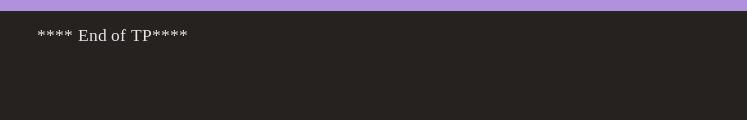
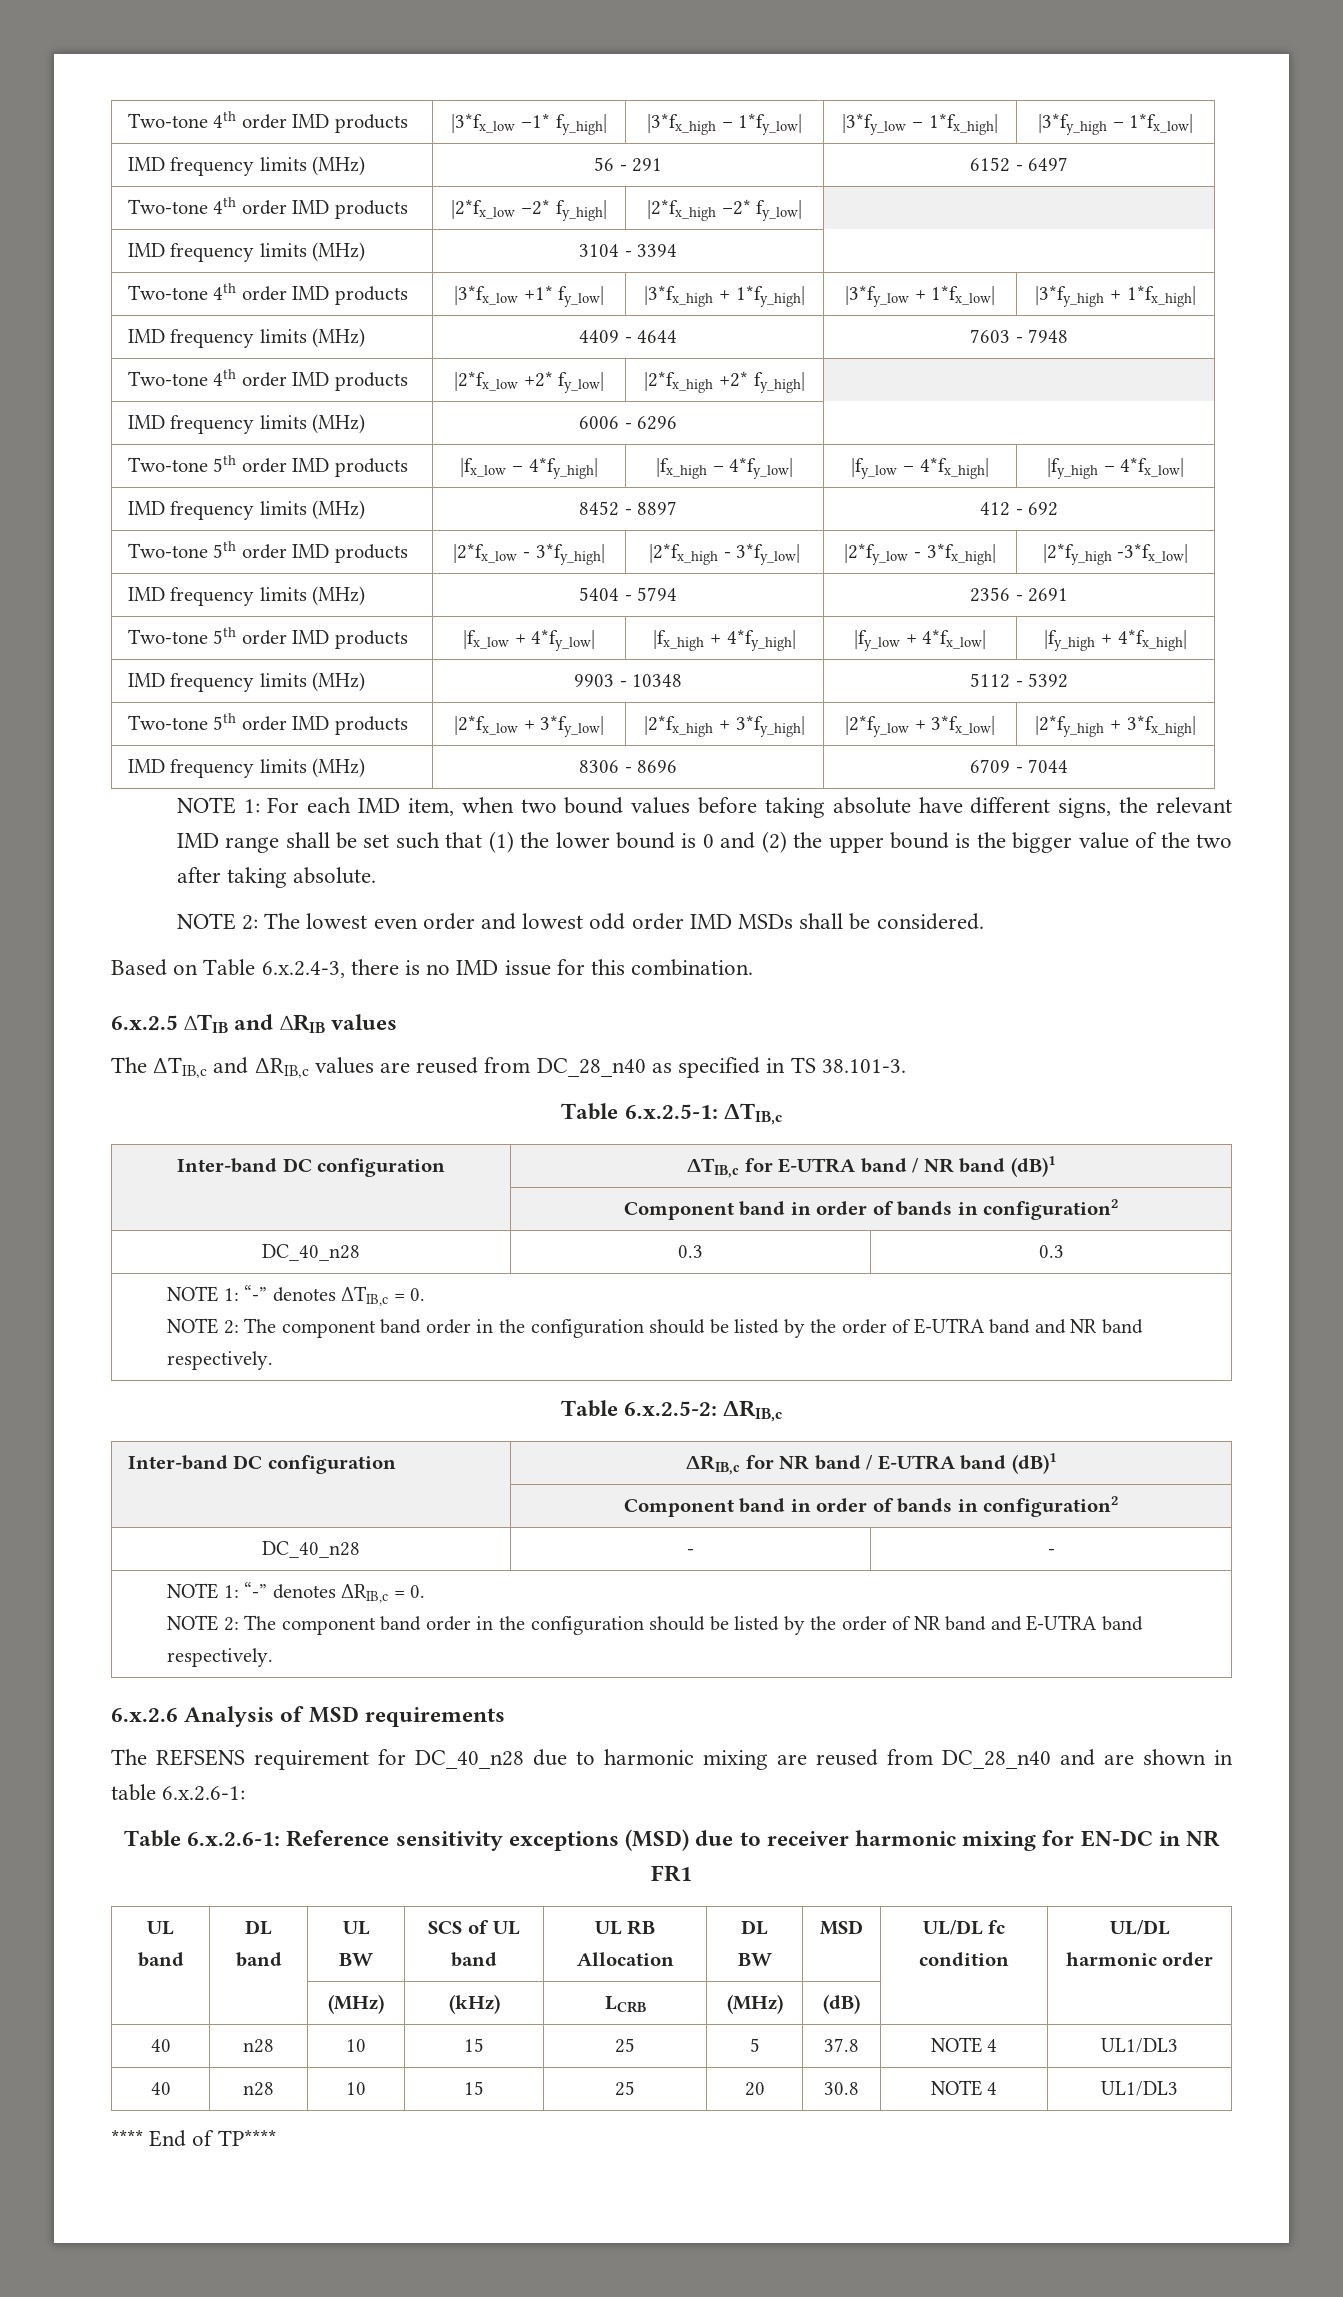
+ Two-tone 4th order IMD products | |3*fx_low –1* fy_high| | |3*fx_high – 1*fy_low| | |3*fy_low – 1*fx_high| | |3*fy_high – 1*fx_low|
+ IMD frequency limits (MHz) | 56 - 291 | 6152 - 6497
+ Two-tone 4th order IMD products | |2*fx_low –2* fy_high| | |2*fx_high –2* fy_low| |
+ IMD frequency limits (MHz) | 3104 - 3394 |
+ Two-tone 4th order IMD products | |3*fx_low +1* fy_low| | |3*fx_high + 1*fy_high| | |3*fy_low + 1*fx_low| | |3*fy_high + 1*fx_high|
+ IMD frequency limits (MHz) | 4409 - 4644 | 7603 - 7948
+ Two-tone 4th order IMD products | |2*fx_low +2* fy_low| | |2*fx_high +2* fy_high| |
+ IMD frequency limits (MHz) | 6006 - 6296 |
+ Two-tone 5th order IMD products | |fx_low – 4*fy_high| | |fx_high – 4*fy_low| | |fy_low – 4*fx_high| | |fy_high – 4*fx_low|
+ IMD frequency limits (MHz) | 8452 - 8897 | 412 - 692
+ Two-tone 5th order IMD products | |2*fx_low - 3*fy_high| | |2*fx_high - 3*fy_low| | |2*fy_low - 3*fx_high| | |2*fy_high -3*fx_low|
+ IMD frequency limits (MHz) | 5404 - 5794 | 2356 - 2691
+ Two-tone 5th order IMD products | |fx_low + 4*fy_low| | |fx_high + 4*fy_high| | |fy_low + 4*fx_low| | |fy_high + 4*fx_high|
+ IMD frequency limits (MHz) | 9903 - 10348 | 5112 - 5392
+ Two-tone 5th order IMD products | |2*fx_low + 3*fy_low| | |2*fx_high + 3*fy_high| | |2*fy_low + 3*fx_low| | |2*fy_high + 3*fx_high|
+ IMD frequency limits (MHz) | 8306 - 8696 | 6709 - 7044
+ NOTE 1: For each IMD item, when two bound values before taking absolute have different signs, the relevant IMD range shall be set such that (1) the lower bound is 0 and (2) the upper bound is the bigger value of the two after taking absolute.
+ NOTE 2: The lowest even order and lowest odd order IMD MSDs shall be considered.
+ Based on Table 6.x.2.4-3, there is no IMD issue for this combination.
+ 6.x.2.5 ∆TIB and ∆RIB values
+ The ΔTIB,c and ΔRIB,c values are reused from DC_28_n40 as specified in TS 38.101-3.
+ Table 6.x.2.5-1: ΔTIB,c
+ Inter-band DC configuration | ΔTIB,c for E-UTRA band / NR band (dB)1
+ | Component band in order of bands in configuration2
+ DC_40_n28 | 0.3 | 0.3
+ NOTE 1: “-” denotes ΔTIB,c = 0.
+ NOTE 2: The component band order in the configuration should be listed by the order of E-UTRA band and NR band respectively.
+ Table 6.x.2.5-2: ΔRIB,c
+ Inter-band DC configuration | ΔRIB,c for NR band / E-UTRA band (dB)1
+ | Component band in order of bands in configuration2
+ DC_40_n28 | - | -
+ NOTE 1: “-” denotes ΔRIB,c = 0.
+ NOTE 2: The component band order in the configuration should be listed by the order of NR band and E-UTRA band respectively.
+ 6.x.2.6 Analysis of MSD requirements
+ The REFSENS requirement for DC_40_n28 due to harmonic mixing are reused from DC_28_n40 and are shown in table 6.x.2.6-1:
+ Table 6.x.2.6-1: Reference sensitivity exceptions (MSD) due to receiver harmonic mixing for EN-DC in NR FR1
+ UL band | DL band | UL BW | SCS of UL band | UL RB Allocation | DL BW | MSD | UL/DL fc condition | UL/DL harmonic order
+ | | (MHz) | (kHz) | LCRB | (MHz) | (dB) | |
+ 40 | n28 | 10 | 15 | 25 | 5 | 37.8 | NOTE 4 | UL1/DL3
+ 40 | n28 | 10 | 15 | 25 | 20 | 30.8 | NOTE 4 | UL1/DL3

